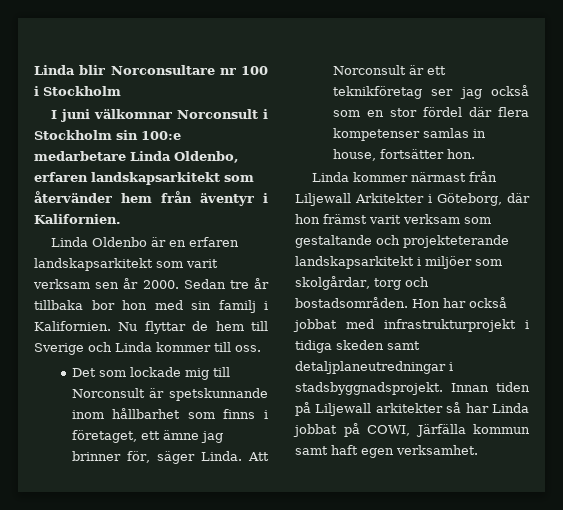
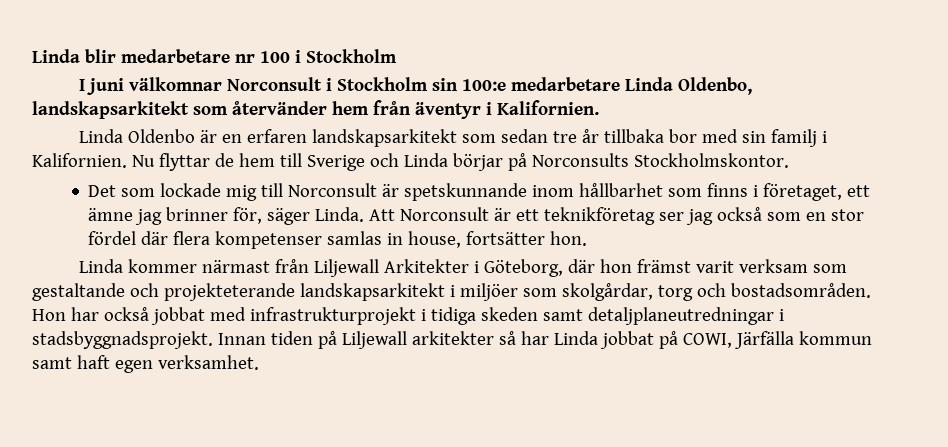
- Linda blir Norconsultare nr 100 i Stockholm
+ Linda blir medarbetare nr 100 i Stockholm
- I juni välkomnar Norconsult i Stockholm sin 100:e medarbetare Linda Oldenbo, erfaren landskapsarkitekt som återvänder hem från äventyr i Kalifornien.
+ I juni välkomnar Norconsult i Stockholm sin 100:e medarbetare Linda Oldenbo, landskapsarkitekt som återvänder hem från äventyr i Kalifornien.
- Linda Oldenbo är en erfaren landskapsarkitekt som varit verksam sen år 2000. Sedan tre år tillbaka bor hon med sin familj i Kalifornien.
+ Linda Oldenbo är en erfaren landskapsarkitekt som sedan tre år tillbaka bor med sin familj i Kalifornien.
- Nu flyttar de hem till Sverige och Linda kommer till oss.
+ Nu flyttar de hem till Sverige och Linda börjar på Norconsults Stockholmskontor.

